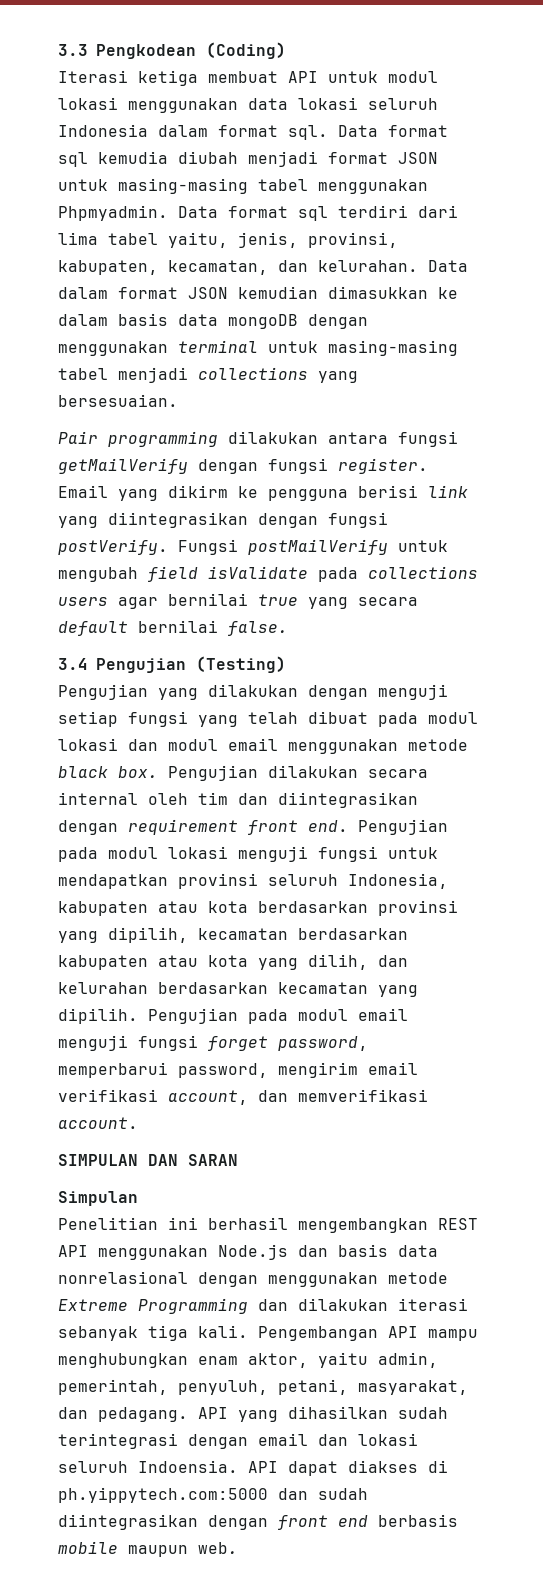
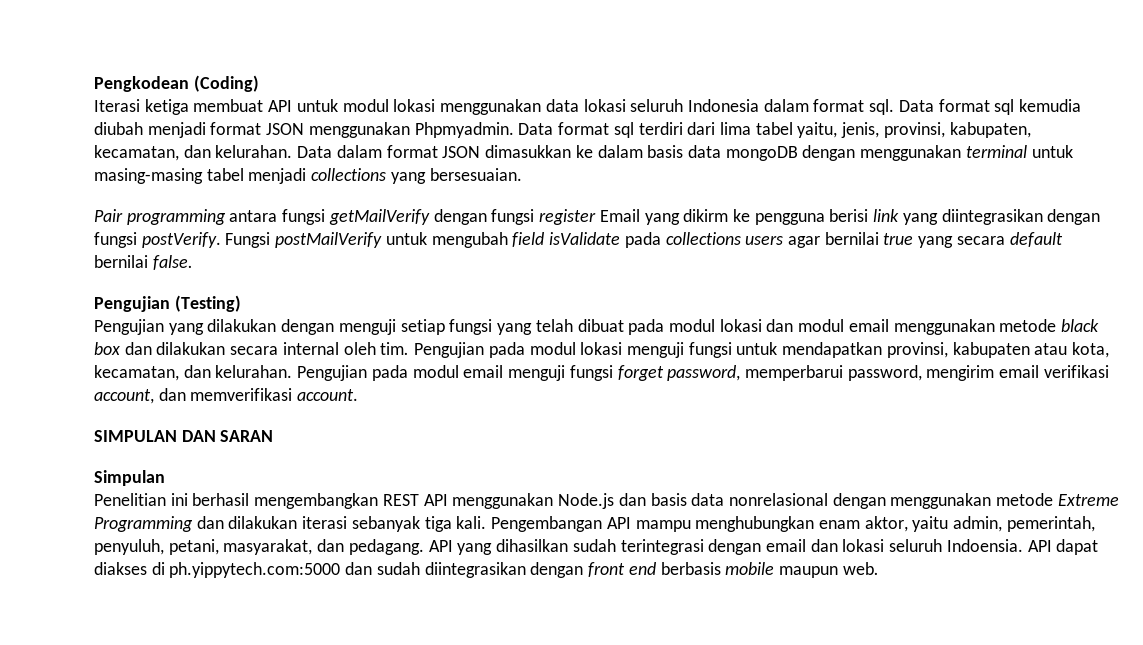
- 3.3 Pengkodean (Coding)
+ Pengkodean (Coding)
- Data format sql kemudia diubah menjadi format JSON untuk masing-masing tabel menggunakan Phpmyadmin.
+ Data format sql kemudia diubah menjadi format JSON menggunakan Phpmyadmin.
- Data dalam format JSON kemudian dimasukkan ke dalam basis data mongoDB dengan menggunakan terminal untuk masing-masing tabel menjadi collections yang bersesuaian.
+ Data dalam format JSON dimasukkan ke dalam basis data mongoDB dengan menggunakan terminal untuk masing-masing tabel menjadi collections yang bersesuaian.
- Pair programming dilakukan antara fungsi getMailVerify dengan fungsi register. Email yang dikirm ke pengguna berisi link yang diintegrasikan dengan fungsi postVerify.
+ Pair programming antara fungsi getMailVerify dengan fungsi register Email yang dikirm ke pengguna berisi link yang diintegrasikan dengan fungsi postVerify.
- 3.4 Pengujian (Testing)
+ Pengujian (Testing)
- Pengujian yang dilakukan dengan menguji setiap fungsi yang telah dibuat pada modul lokasi dan modul email menggunakan metode black box. Pengujian dilakukan secara internal oleh tim dan diintegrasikan dengan requirement front end.
+ Pengujian yang dilakukan dengan menguji setiap fungsi yang telah dibuat pada modul lokasi dan modul email menggunakan metode black box dan dilakukan secara internal oleh tim.
- Pengujian pada modul lokasi menguji fungsi untuk mendapatkan provinsi seluruh Indonesia, kabupaten atau kota berdasarkan provinsi yang dipilih, kecamatan berdasarkan kabupaten atau kota yang dilih, dan kelurahan berdasarkan kecamatan yang dipilih.
+ Pengujian pada modul lokasi menguji fungsi untuk mendapatkan provinsi, kabupaten atau kota, kecamatan, dan kelurahan.

